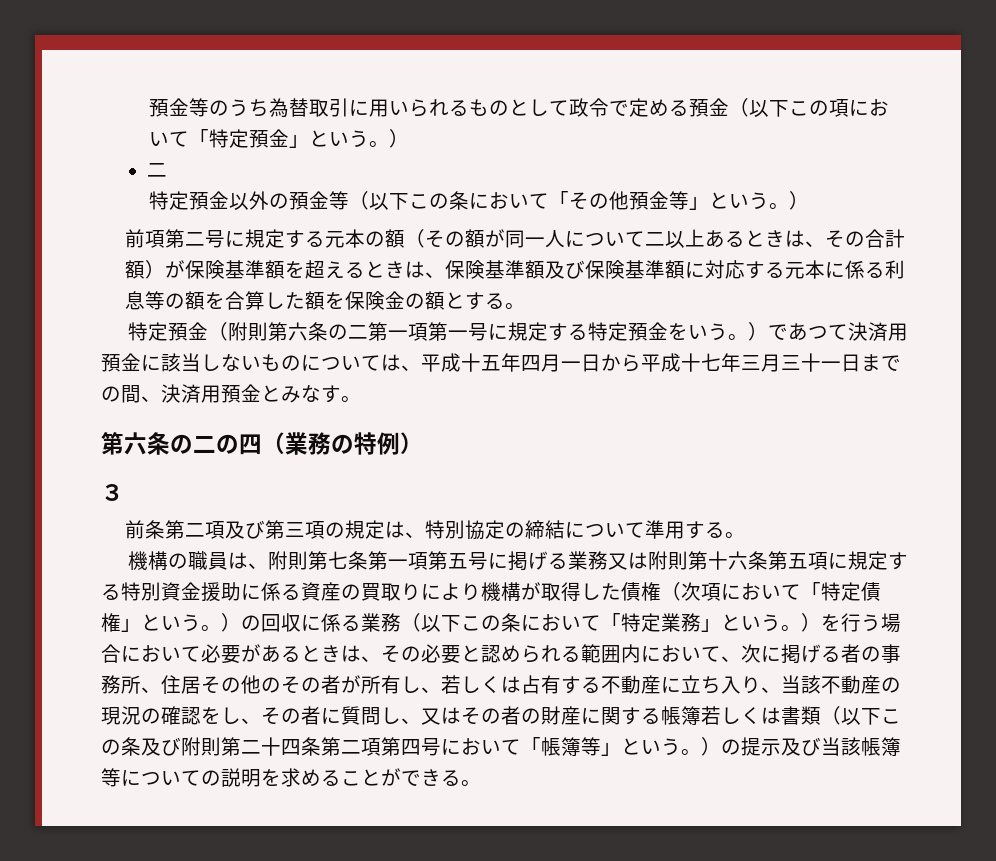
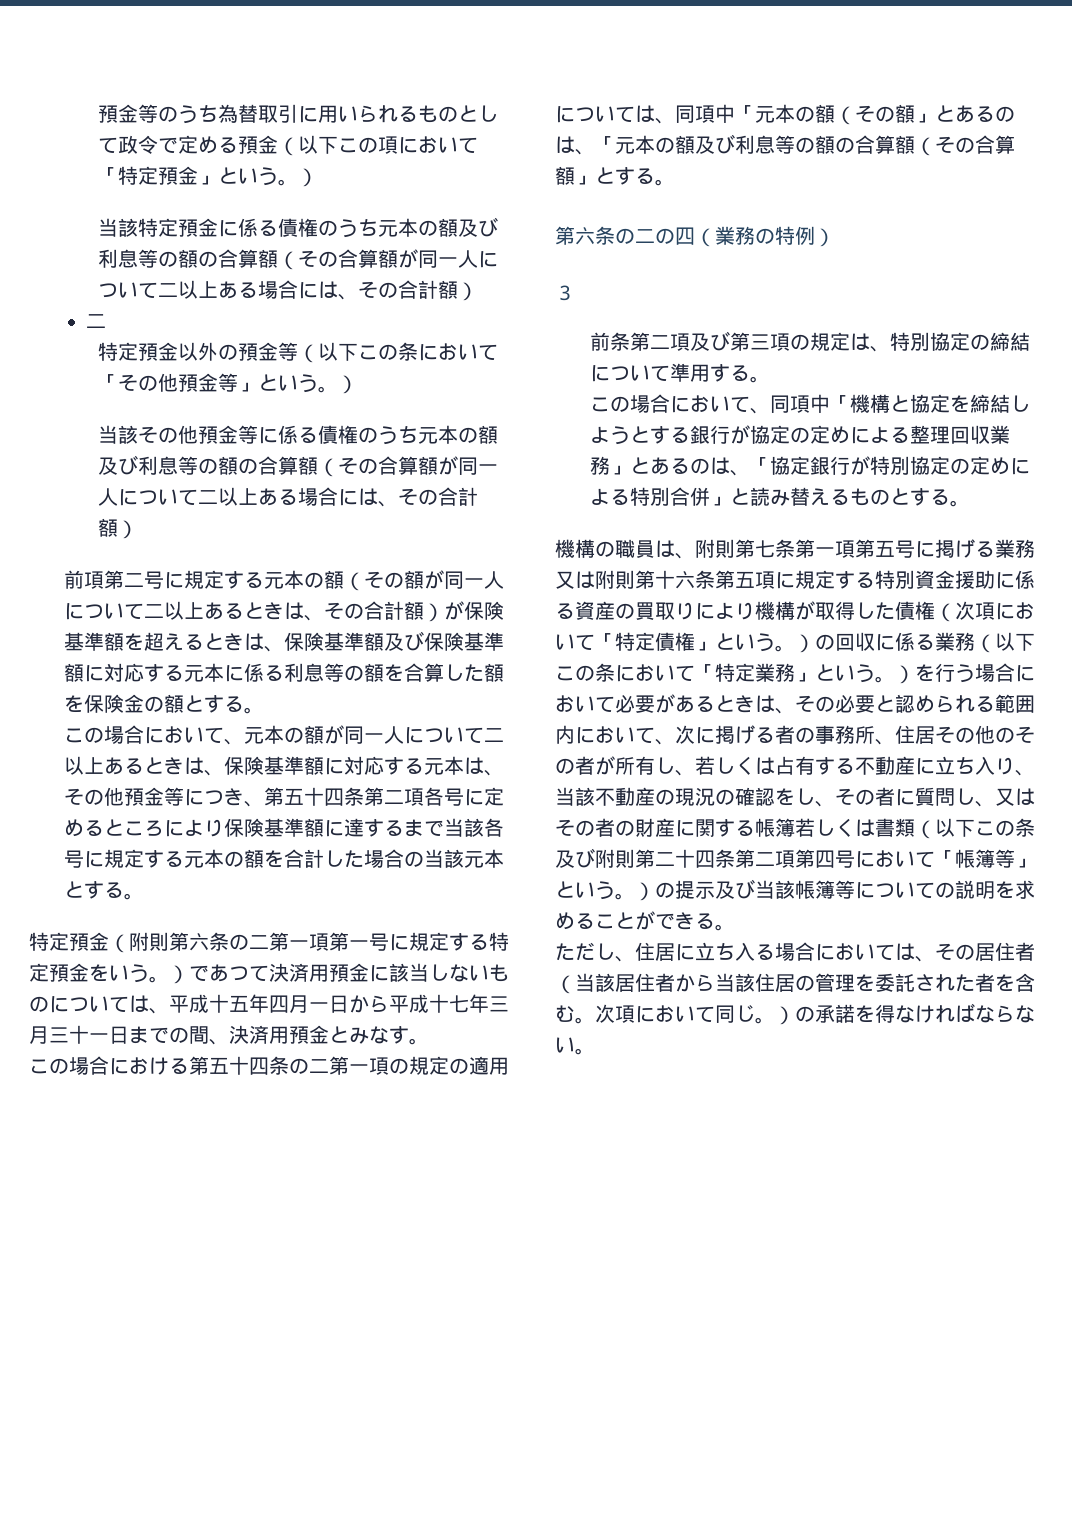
+ 当該特定預金に係る債権のうち元本の額及び利息等の額の合算額（その合算額が同一人について二以上ある場合には、その合計額）
+ 当該その他預金等に係る債権のうち元本の額及び利息等の額の合算額（その合算額が同一人について二以上ある場合には、その合計額）
+ この場合において、元本の額が同一人について二以上あるときは、保険基準額に対応する元本は、その他預金等につき、第五十四条第二項各号に定めるところにより保険基準額に達するまで当該各号に規定する元本の額を合計した場合の当該元本とする。
+ この場合における第五十四条の二第一項の規定の適用については、同項中「元本の額（その額」とあるのは、「元本の額及び利息等の額の合算額（その合算額」とする。
+ この場合において、同項中「機構と協定を締結しようとする銀行が協定の定めによる整理回収業務」とあるのは、「協定銀行が特別協定の定めによる特別合併」と読み替えるものとする。
+ ただし、住居に立ち入る場合においては、その居住者（当該居住者から当該住居の管理を委託された者を含む。次項において同じ。）の承諾を得なければならない。

